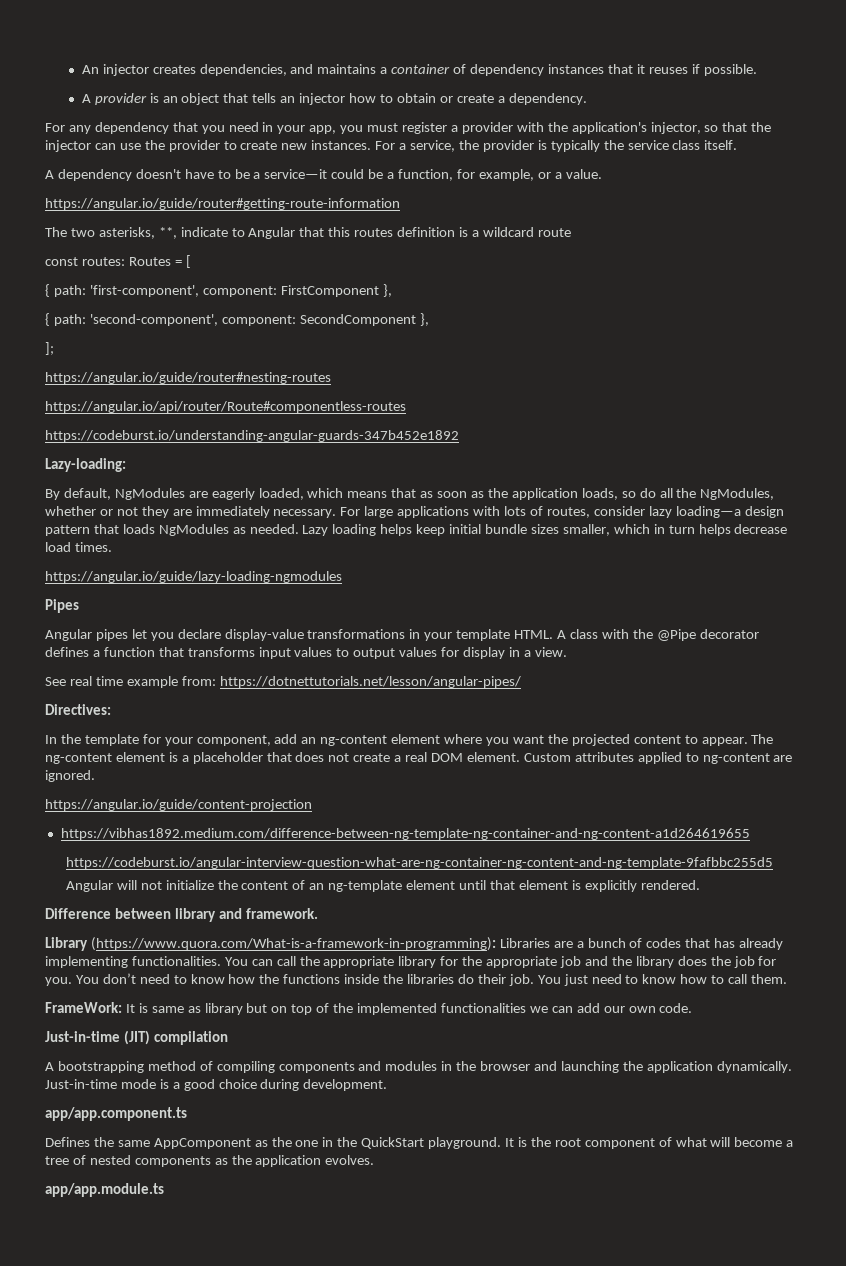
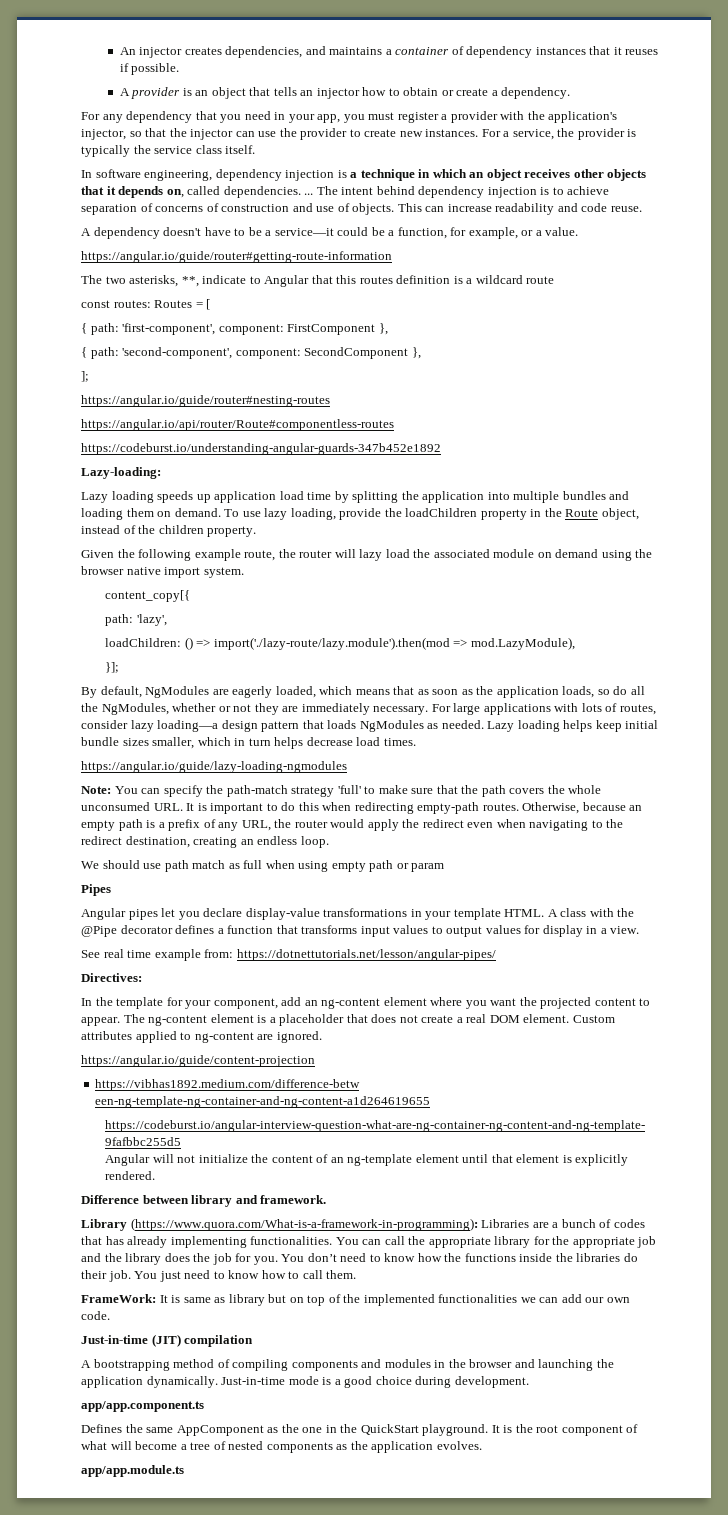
+ In software engineering, dependency injection is a technique in which an object receives other objects that it depends on, called dependencies. ... The intent behind dependency injection is to achieve separation of concerns of construction and use of objects. This can increase readability and code reuse.
+ Lazy loading speeds up application load time by splitting the application into multiple bundles and loading them on demand. To use lazy loading, provide the loadChildren property in the Route object, instead of the children property.
+ Given the following example route, the router will lazy load the associated module on demand using the browser native import system.
+ content_copy[{
+ path: 'lazy',
+ loadChildren: () => import('./lazy-route/lazy.module').then(mod => mod.LazyModule),
+ }];
+ Note: You can specify the path-match strategy 'full' to make sure that the path covers the whole unconsumed URL. It is important to do this when redirecting empty-path routes. Otherwise, because an empty path is a prefix of any URL, the router would apply the redirect even when navigating to the redirect destination, creating an endless loop.
+ We should use path match as full when using empty path or param
- https://vibhas1892.medium.com/difference-between-ng-template-ng-container-and-ng-content-a1d264619655
+ https://vibhas1892.medium.com/difference-betw een-ng-template-ng-container-and-ng-content-a1d264619655

